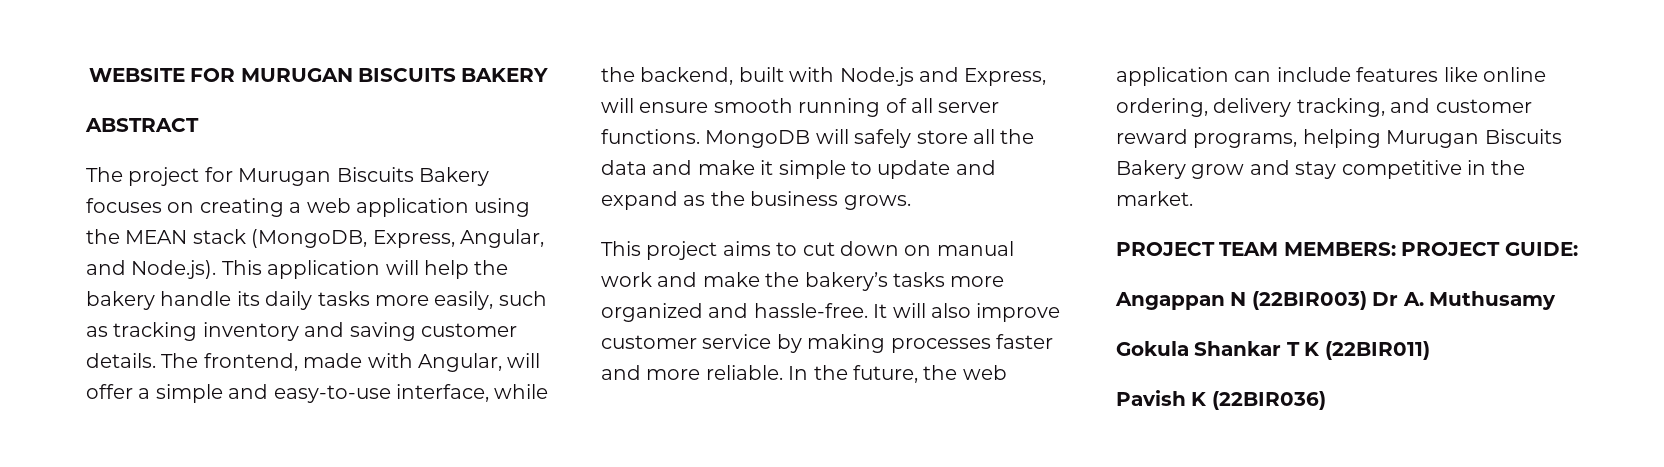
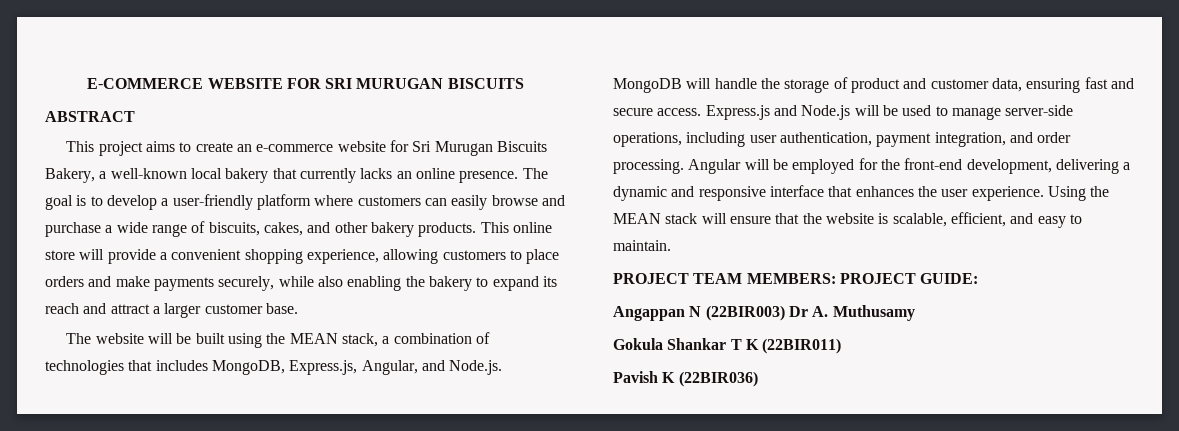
- WEBSITE FOR MURUGAN BISCUITS BAKERY
+ E-COMMERCE WEBSITE FOR SRI MURUGAN BISCUITS
- The project for Murugan Biscuits Bakery focuses on creating a web application using the MEAN stack (MongoDB, Express, Angular, and Node.js). This application will help the bakery handle its daily tasks more easily, such as tracking inventory and saving customer details. The frontend, made with Angular, will offer a simple and easy-to-use interface, while the backend, built with Node.js and Express, will ensure smooth running of all server functions. MongoDB will safely store all the data and make it simple to update and expand as the business grows.
- This project aims to cut down on manual work and make the bakery’s tasks more organized and hassle-free. It will also improve customer service by making processes faster and more reliable. In the future, the web application can include features like online ordering, delivery tracking, and customer reward programs, helping Murugan Biscuits Bakery grow and stay competitive in the market.
+ This project aims to create an e-commerce website for Sri Murugan Biscuits Bakery, a well-known local bakery that currently lacks an online presence. The goal is to develop a user-friendly platform where customers can easily browse and purchase a wide range of biscuits, cakes, and other bakery products. This online store will provide a convenient shopping experience, allowing customers to place orders and make payments securely, while also enabling the bakery to expand its reach and attract a larger customer base.
+ The website will be built using the MEAN stack, a combination of technologies that includes MongoDB, Express.js, Angular, and Node.js. MongoDB will handle the storage of product and customer data, ensuring fast and secure access. Express.js and Node.js will be used to manage server-side operations, including user authentication, payment integration, and order processing. Angular will be employed for the front-end development, delivering a dynamic and responsive interface that enhances the user experience. Using the MEAN stack will ensure that the website is scalable, efficient, and easy to maintain.

